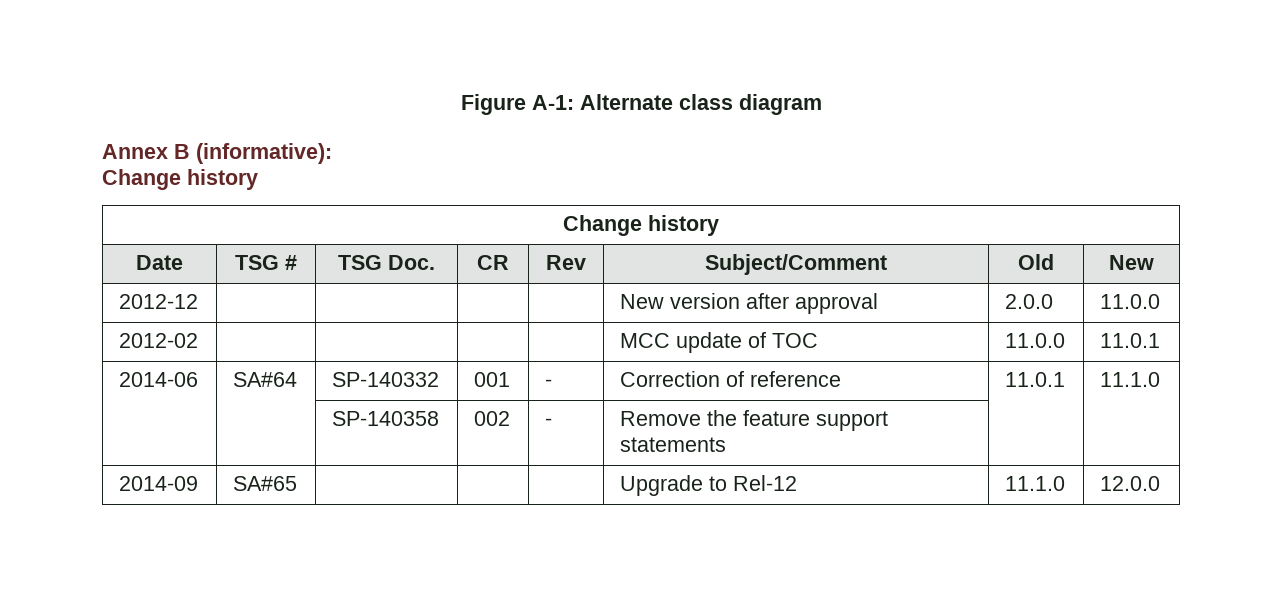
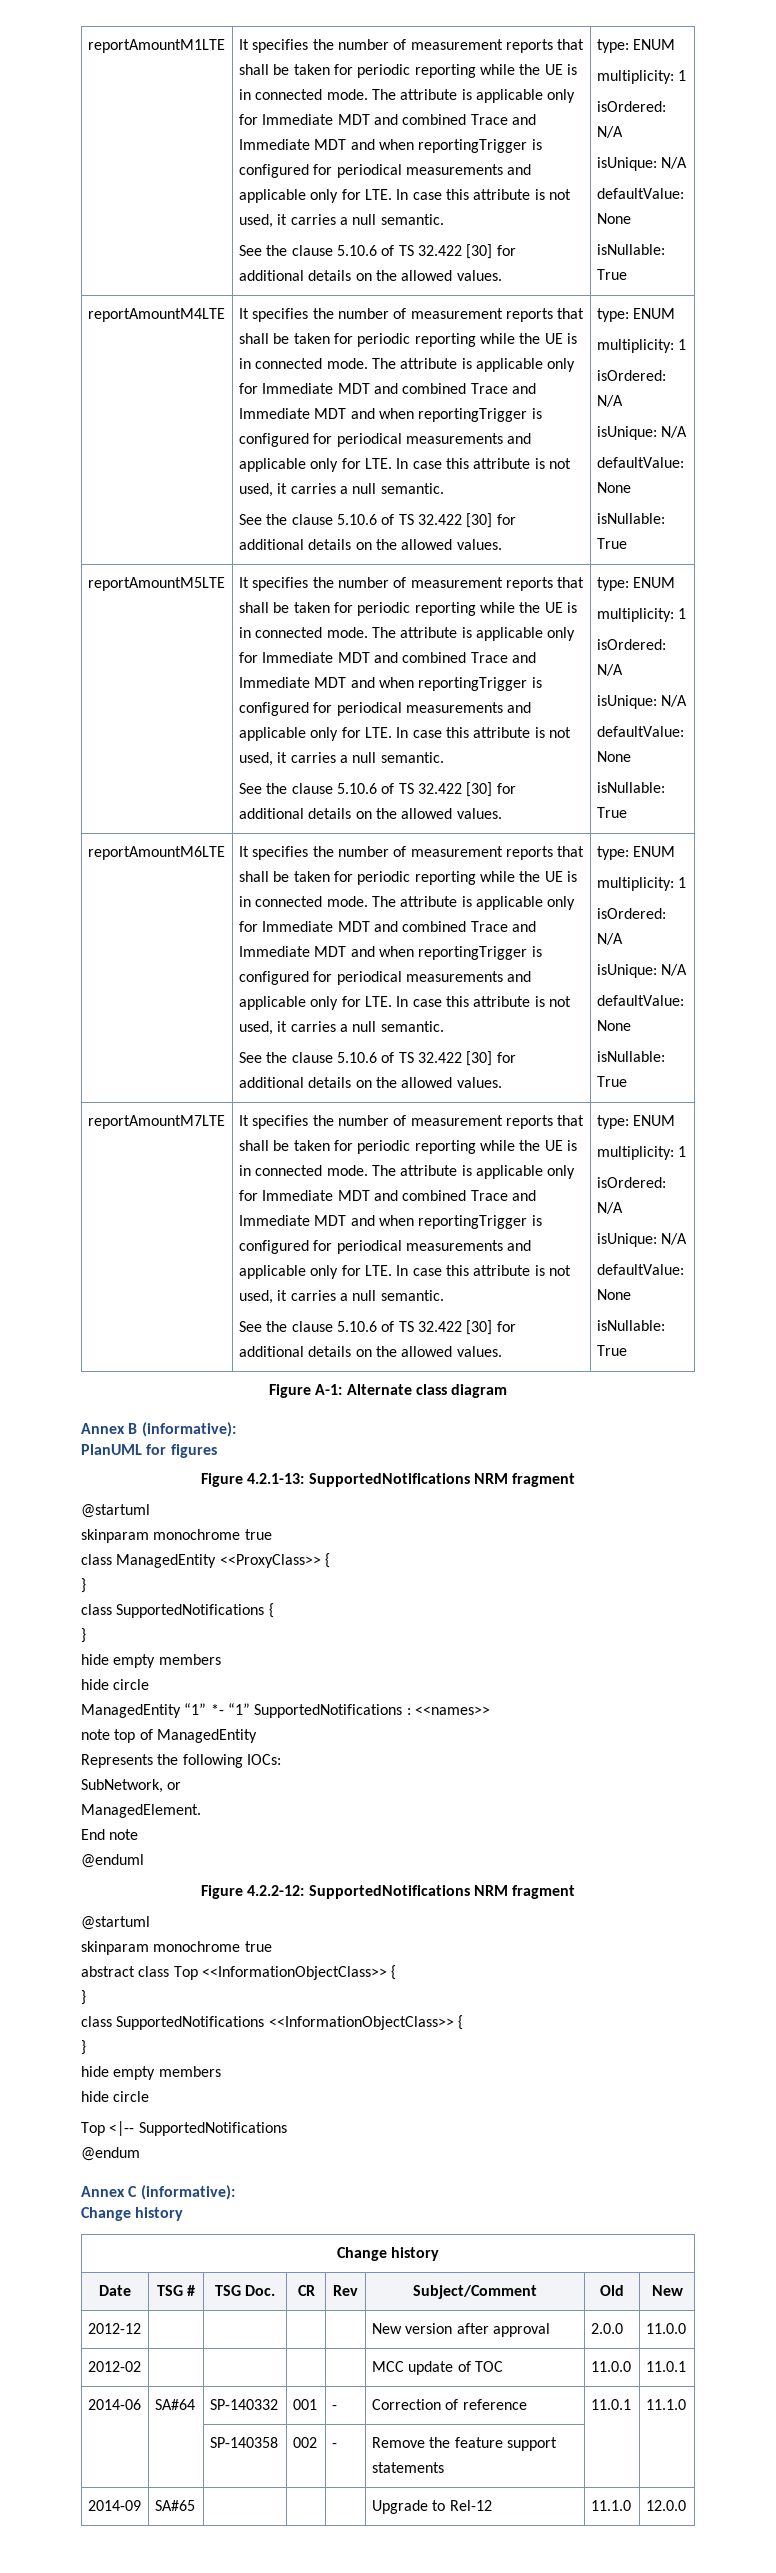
+ reportAmountM1LTE | It specifies the number of measurement reports that shall be taken for periodic reporting while the UE is in connected mode. The attribute is applicable only for Immediate MDT and combined Trace and Immediate MDT and when reportingTrigger is configured for periodical measurements and applicable only for LTE. In case this attribute is not used, it carries a null semantic.
+ See the clause 5.10.6 of TS 32.422 [30] for additional details on the allowed values. | type: ENUM
+ multiplicity: 1
+ isOrdered: N/A
+ isUnique: N/A
+ defaultValue: None
+ isNullable: True
+ reportAmountM4LTE | It specifies the number of measurement reports that shall be taken for periodic reporting while the UE is in connected mode. The attribute is applicable only for Immediate MDT and combined Trace and Immediate MDT and when reportingTrigger is configured for periodical measurements and applicable only for LTE. In case this attribute is not used, it carries a null semantic.
+ See the clause 5.10.6 of TS 32.422 [30] for additional details on the allowed values. | type: ENUM
+ multiplicity: 1
+ isOrdered: N/A
+ isUnique: N/A
+ defaultValue: None
+ isNullable: True
+ reportAmountM5LTE | It specifies the number of measurement reports that shall be taken for periodic reporting while the UE is in connected mode. The attribute is applicable only for Immediate MDT and combined Trace and Immediate MDT and when reportingTrigger is configured for periodical measurements and applicable only for LTE. In case this attribute is not used, it carries a null semantic.
+ See the clause 5.10.6 of TS 32.422 [30] for additional details on the allowed values. | type: ENUM
+ multiplicity: 1
+ isOrdered: N/A
+ isUnique: N/A
+ defaultValue: None
+ isNullable: True
+ reportAmountM6LTE | It specifies the number of measurement reports that shall be taken for periodic reporting while the UE is in connected mode. The attribute is applicable only for Immediate MDT and combined Trace and Immediate MDT and when reportingTrigger is configured for periodical measurements and applicable only for LTE. In case this attribute is not used, it carries a null semantic.
+ See the clause 5.10.6 of TS 32.422 [30] for additional details on the allowed values. | type: ENUM
+ multiplicity: 1
+ isOrdered: N/A
+ isUnique: N/A
+ defaultValue: None
+ isNullable: True
+ reportAmountM7LTE | It specifies the number of measurement reports that shall be taken for periodic reporting while the UE is in connected mode. The attribute is applicable only for Immediate MDT and combined Trace and Immediate MDT and when reportingTrigger is configured for periodical measurements and applicable only for LTE. In case this attribute is not used, it carries a null semantic.
+ See the clause 5.10.6 of TS 32.422 [30] for additional details on the allowed values. | type: ENUM
+ multiplicity: 1
+ isOrdered: N/A
+ isUnique: N/A
+ defaultValue: None
+ isNullable: True
+ PlanUML for figures
+ Figure 4.2.1-13: SupportedNotifications NRM fragment
+ @startuml
+ skinparam monochrome true
+ class ManagedEntity <<ProxyClass>> {
+ }
+ class SupportedNotifications {
+ }
+ hide empty members
+ hide circle
+ ManagedEntity “1” *- “1” SupportedNotifications : <<names>>
+ note top of ManagedEntity
+ Represents the following IOCs:
+ SubNetwork, or
+ ManagedElement.
+ End note
+ @enduml
+ Figure 4.2.2-12: SupportedNotifications NRM fragment
+ @startuml
+ skinparam monochrome true
+ abstract class Top <<InformationObjectClass>> {
+ }
+ class SupportedNotifications <<InformationObjectClass>> {
+ }
+ hide empty members
+ hide circle
+ Top <|-- SupportedNotifications
+ @endum
+ Annex C (informative):

